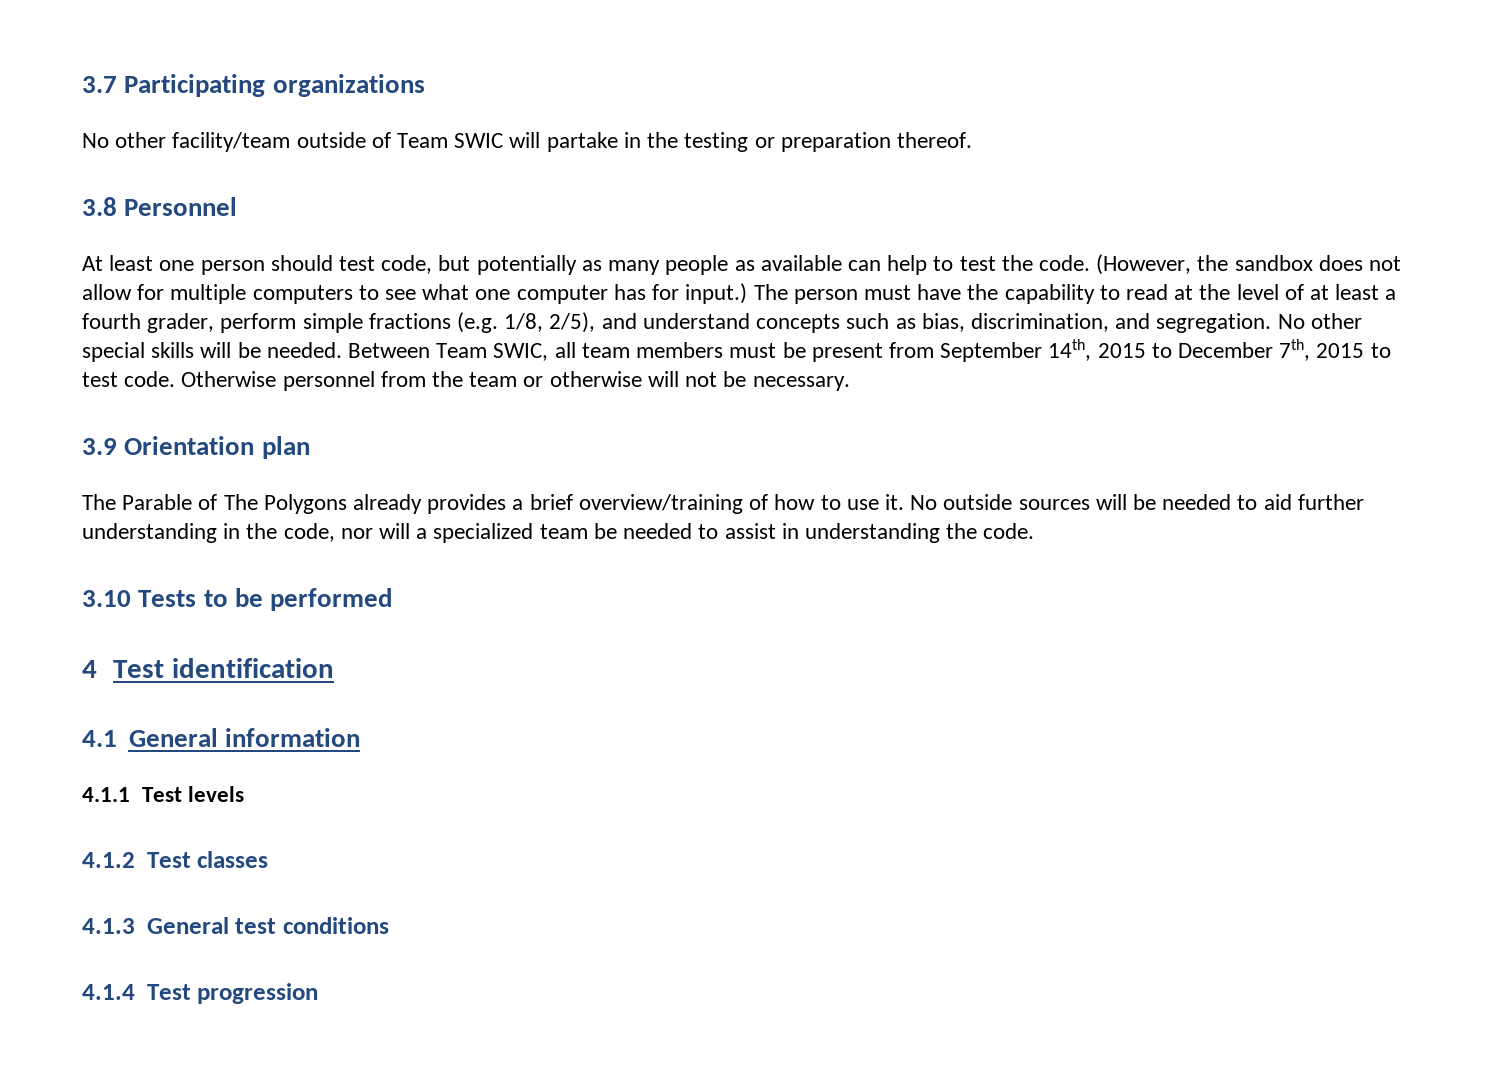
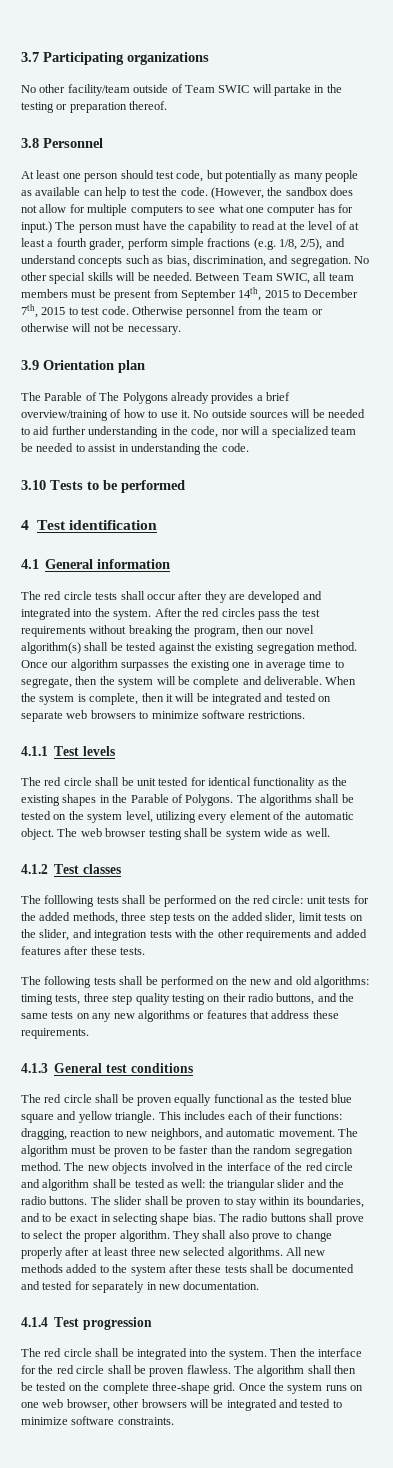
+ The red circle tests shall occur after they are developed and integrated into the system. After the red circles pass the test requirements without breaking the program, then our novel algorithm(s) shall be tested against the existing segregation method. Once our algorithm surpasses the existing one in average time to segregate, then the system will be complete and deliverable. When the system is complete, then it will be integrated and tested on separate web browsers to minimize software restrictions.
  4.1.1 Test levels
+ The red circle shall be unit tested for identical functionality as the existing shapes in the Parable of Polygons. The algorithms shall be tested on the system level, utilizing every element of the automatic object. The web browser testing shall be system wide as well.
  4.1.2 Test classes
+ The folllowing tests shall be performed on the red circle: unit tests for the added methods, three step tests on the added slider, limit tests on the slider, and integration tests with the other requirements and added features after these tests.
+ The following tests shall be performed on the new and old algorithms: timing tests, three step quality testing on their radio buttons, and the same tests on any new algorithms or features that address these requirements.
  4.1.3 General test conditions
+ The red circle shall be proven equally functional as the tested blue square and yellow triangle. This includes each of their functions: dragging, reaction to new neighbors, and automatic movement. The algorithm must be proven to be faster than the random segregation method. The new objects involved in the interface of the red circle and algorithm shall be tested as well: the triangular slider and the radio buttons. The slider shall be proven to stay within its boundaries, and to be exact in selecting shape bias. The radio buttons shall prove to select the proper algorithm. They shall also prove to change properly after at least three new selected algorithms. All new methods added to the system after these tests shall be documented and tested for separately in new documentation.
  4.1.4 Test progression
+ The red circle shall be integrated into the system. Then the interface for the red circle shall be proven flawless. The algorithm shall then be tested on the complete three-shape grid. Once the system runs on one web browser, other browsers will be integrated and tested to minimize software constraints.

